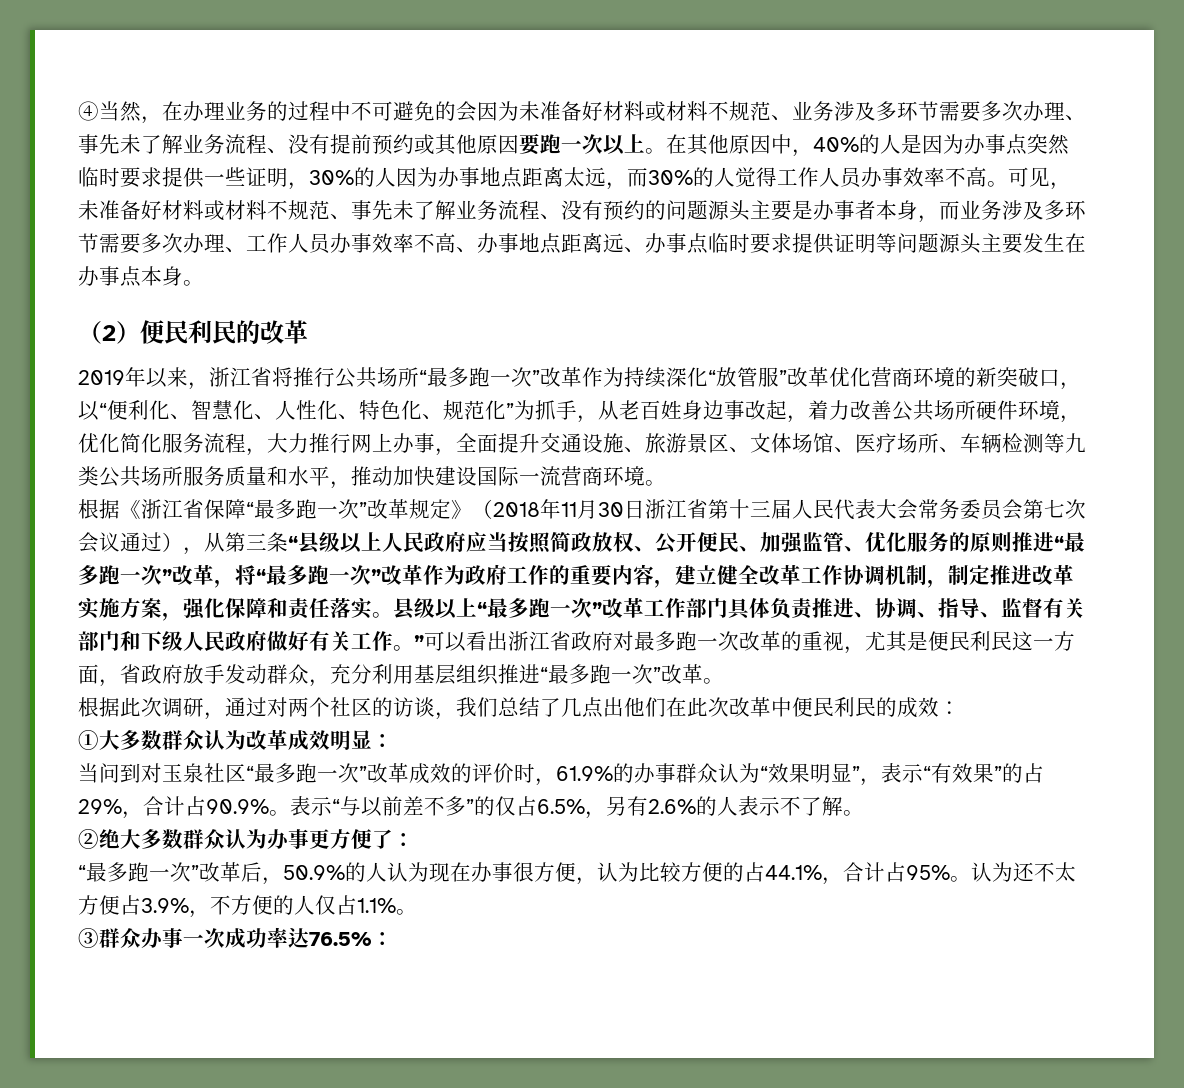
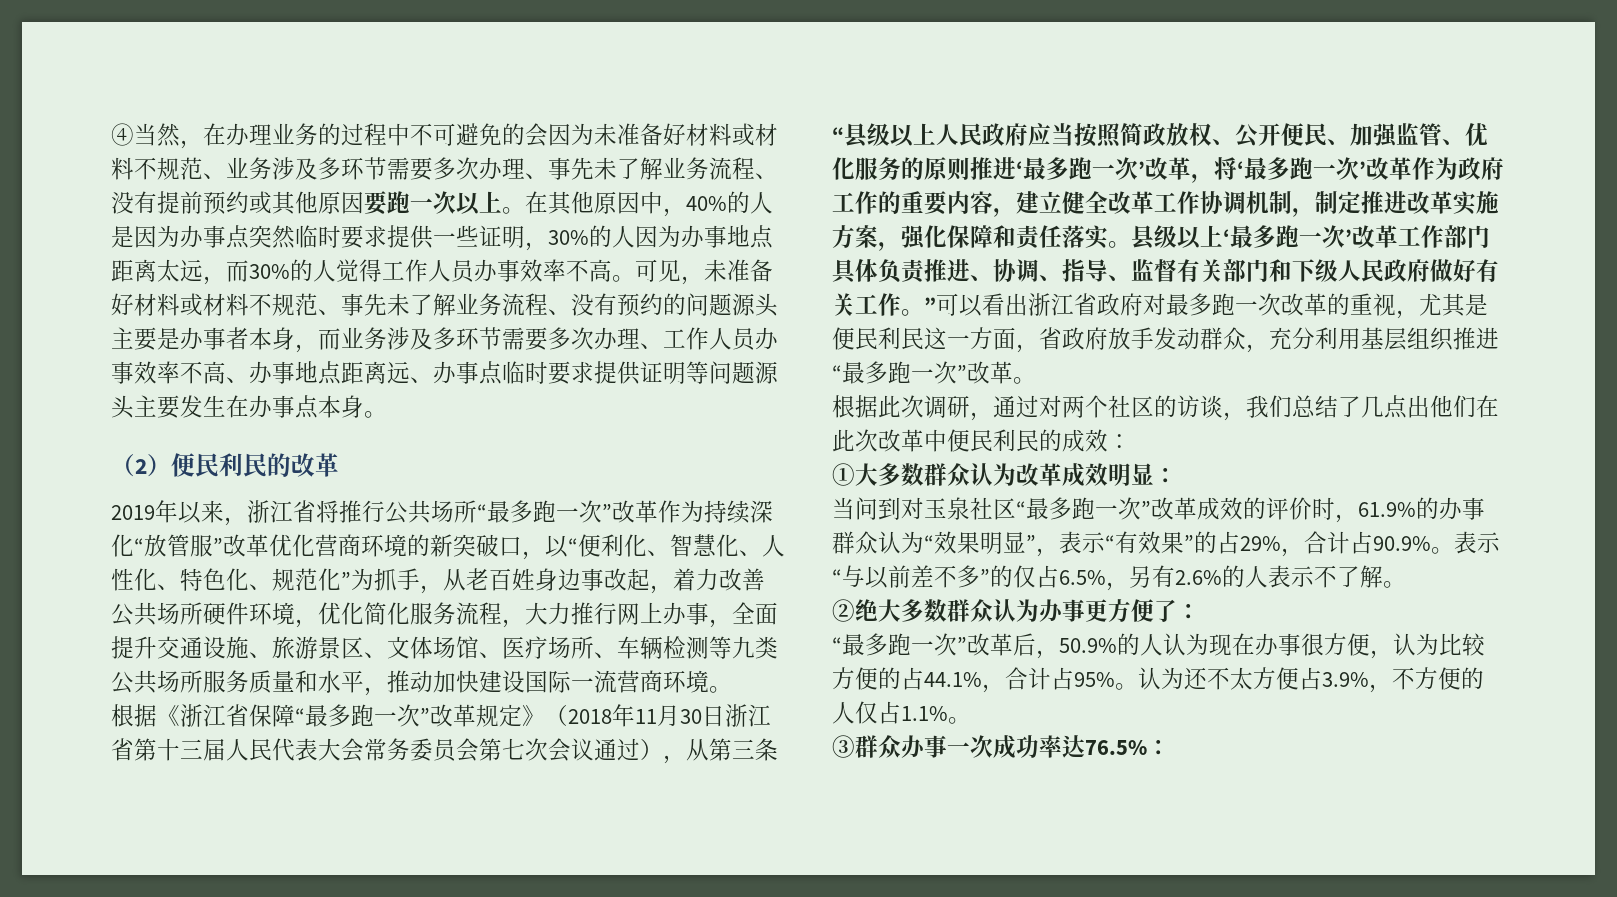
- 根据《浙江省保障“最多跑一次”改革规定》（2018年11月30日浙江省第十三届人民代表大会常务委员会第七次会议通过），从第三条“县级以上人民政府应当按照简政放权、公开便民、加强监管、优化服务的原则推进“最多跑一次”改革，将“最多跑一次”改革作为政府工作的重要内容，建立健全改革工作协调机制，制定推进改革实施方案，强化保障和责任落实。
+ 根据《浙江省保障“最多跑一次”改革规定》（2018年11月30日浙江省第十三届人民代表大会常务委员会第七次会议通过），从第三条“县级以上人民政府应当按照简政放权、公开便民、加强监管、优化服务的原则推进‘最多跑一次’改革，将‘最多跑一次’改革作为政府工作的重要内容，建立健全改革工作协调机制，制定推进改革实施方案，强化保障和责任落实。
- 县级以上“最多跑一次”改革工作部门具体负责推进、协调、指导、监督有关部门和下级人民政府做好有关工作。”可以看出浙江省政府对最多跑一次改革的重视，尤其是便民利民这一方面，省政府放手发动群众，充分利用基层组织推进“最多跑一次”改革。
+ 县级以上‘最多跑一次’改革工作部门具体负责推进、协调、指导、监督有关部门和下级人民政府做好有关工作。”可以看出浙江省政府对最多跑一次改革的重视，尤其是便民利民这一方面，省政府放手发动群众，充分利用基层组织推进“最多跑一次”改革。

